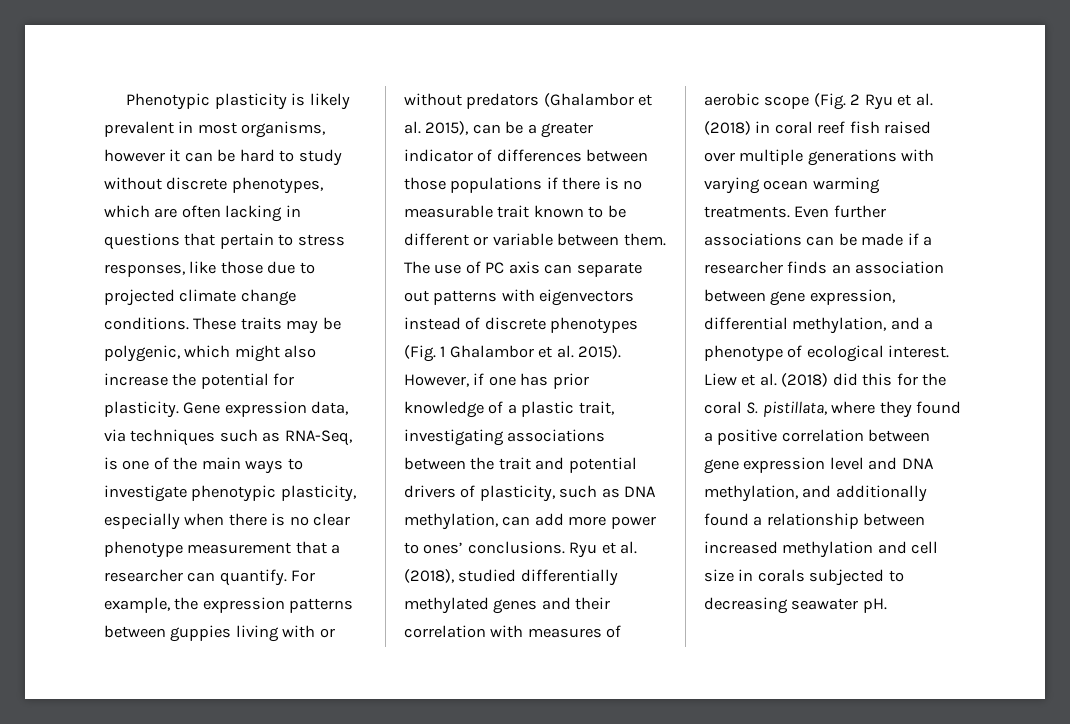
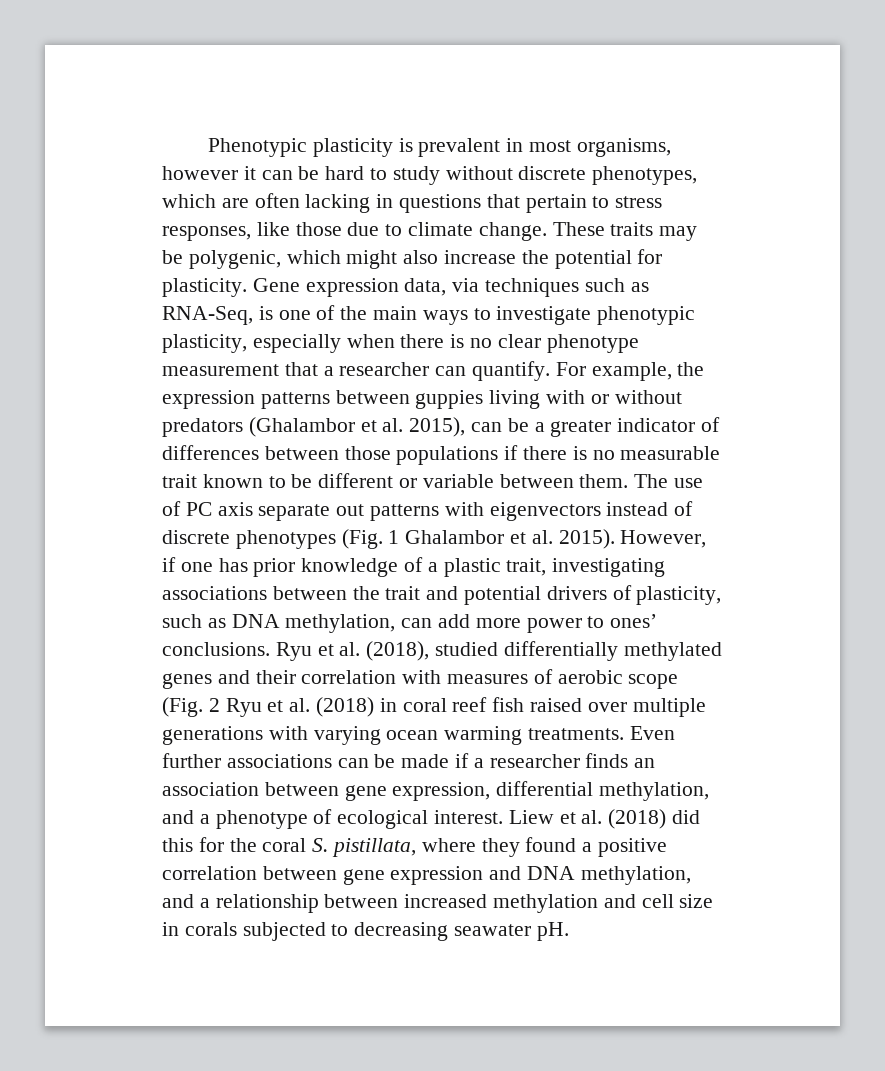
- Phenotypic plasticity is likely prevalent in most organisms, however it can be hard to study without discrete phenotypes, which are often lacking in questions that pertain to stress responses, like those due to projected climate change conditions.
+ Phenotypic plasticity is prevalent in most organisms, however it can be hard to study without discrete phenotypes, which are often lacking in questions that pertain to stress responses, like those due to climate change.
- The use of PC axis can separate out patterns with eigenvectors instead of discrete phenotypes (Fig. 1 Ghalambor et al. 2015).
+ The use of PC axis separate out patterns with eigenvectors instead of discrete phenotypes (Fig. 1 Ghalambor et al. 2015).
- Liew et al. (2018) did this for the coral S. pistillata, where they found a positive correlation between gene expression level and DNA methylation, and additionally found a relationship between increased methylation and cell size in corals subjected to decreasing seawater pH.
+ Liew et al. (2018) did this for the coral S. pistillata, where they found a positive correlation between gene expression and DNA methylation, and a relationship between increased methylation and cell size in corals subjected to decreasing seawater pH.

